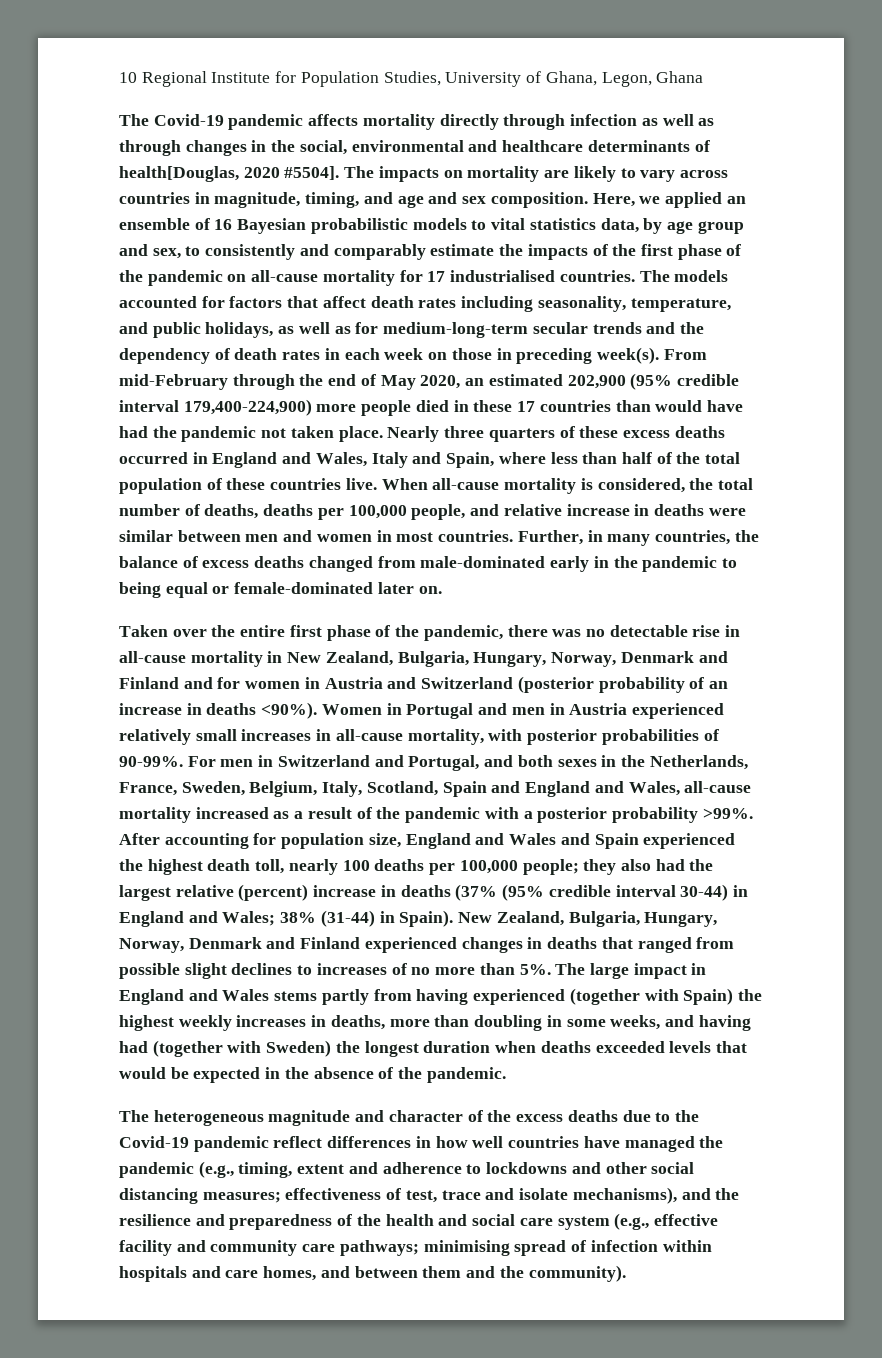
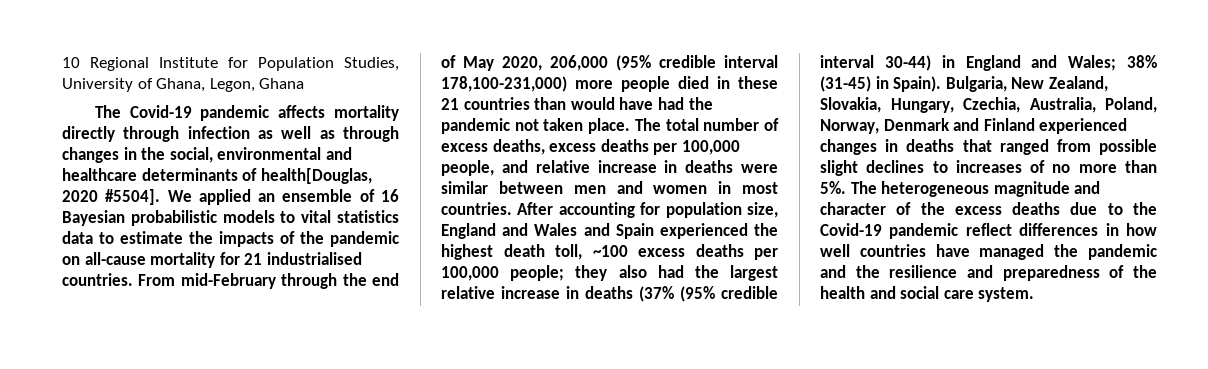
- The impacts on mortality are likely to vary across countries in magnitude, timing, and age and sex composition. Here, we applied an ensemble of 16 Bayesian probabilistic models to vital statistics data, by age group and sex, to consistently and comparably estimate the impacts of the first phase of the pandemic on all-cause mortality for 17 industrialised countries.
+ We applied an ensemble of 16 Bayesian probabilistic models to vital statistics data to estimate the impacts of the pandemic on all-cause mortality for 21 industrialised countries.
- The models accounted for factors that affect death rates including seasonality, temperature, and public holidays, as well as for medium-long-term secular trends and the dependency of death rates in each week on those in preceding week(s).
- From mid-February through the end of May 2020, an estimated 202,900 (95% credible interval 179,400-224,900) more people died in these 17 countries than would have had the pandemic not taken place.
+ From mid-February through the end of May 2020, 206,000 (95% credible interval 178,100-231,000) more people died in these 21 countries than would have had the pandemic not taken place.
- Nearly three quarters of these excess deaths occurred in England and Wales, Italy and Spain, where less than half of the total population of these countries live. When all-cause mortality is considered, the total number of deaths, deaths per 100,000 people, and relative increase in deaths were similar between men and women in most countries.
+ The total number of excess deaths, excess deaths per 100,000 people, and relative increase in deaths were similar between men and women in most countries.
- Further, in many countries, the balance of excess deaths changed from male-dominated early in the pandemic to being equal or female-dominated later on.
- Taken over the entire first phase of the pandemic, there was no detectable rise in all-cause mortality in New Zealand, Bulgaria, Hungary, Norway, Denmark and Finland and for women in Austria and Switzerland (posterior probability of an increase in deaths <90%). Women in Portugal and men in Austria experienced relatively small increases in all-cause mortality, with posterior probabilities of 90-99%. For men in Switzerland and Portugal, and both sexes in the Netherlands, France, Sweden, Belgium, Italy, Scotland, Spain and England and Wales, all-cause mortality increased as a result of the pandemic with a posterior probability >99%.
- After accounting for population size, England and Wales and Spain experienced the highest death toll, nearly 100 deaths per 100,000 people; they also had the largest relative (percent) increase in deaths (37% (95% credible interval 30-44) in England and Wales; 38% (31-44) in Spain).
+ After accounting for population size, England and Wales and Spain experienced the highest death toll, ~100 excess deaths per 100,000 people; they also had the largest relative increase in deaths (37% (95% credible interval 30-44) in England and Wales; 38% (31-45) in Spain).
- New Zealand, Bulgaria, Hungary, Norway, Denmark and Finland experienced changes in deaths that ranged from possible slight declines to increases of no more than 5%.
+ Bulgaria, New Zealand, Slovakia, Hungary, Czechia, Australia, Poland, Norway, Denmark and Finland experienced changes in deaths that ranged from possible slight declines to increases of no more than 5%.
- The large impact in England and Wales stems partly from having experienced (together with Spain) the highest weekly increases in deaths, more than doubling in some weeks, and having had (together with Sweden) the longest duration when deaths exceeded levels that would be expected in the absence of the pandemic.
- The heterogeneous magnitude and character of the excess deaths due to the Covid-19 pandemic reflect differences in how well countries have managed the pandemic (e.g., timing, extent and adherence to lockdowns and other social distancing measures; effectiveness of test, trace and isolate mechanisms), and the resilience and preparedness of the health and social care system (e.g., effective facility and community care pathways; minimising spread of infection within hospitals and care homes, and between them and the community).
+ The heterogeneous magnitude and character of the excess deaths due to the Covid-19 pandemic reflect differences in how well countries have managed the pandemic and the resilience and preparedness of the health and social care system.

